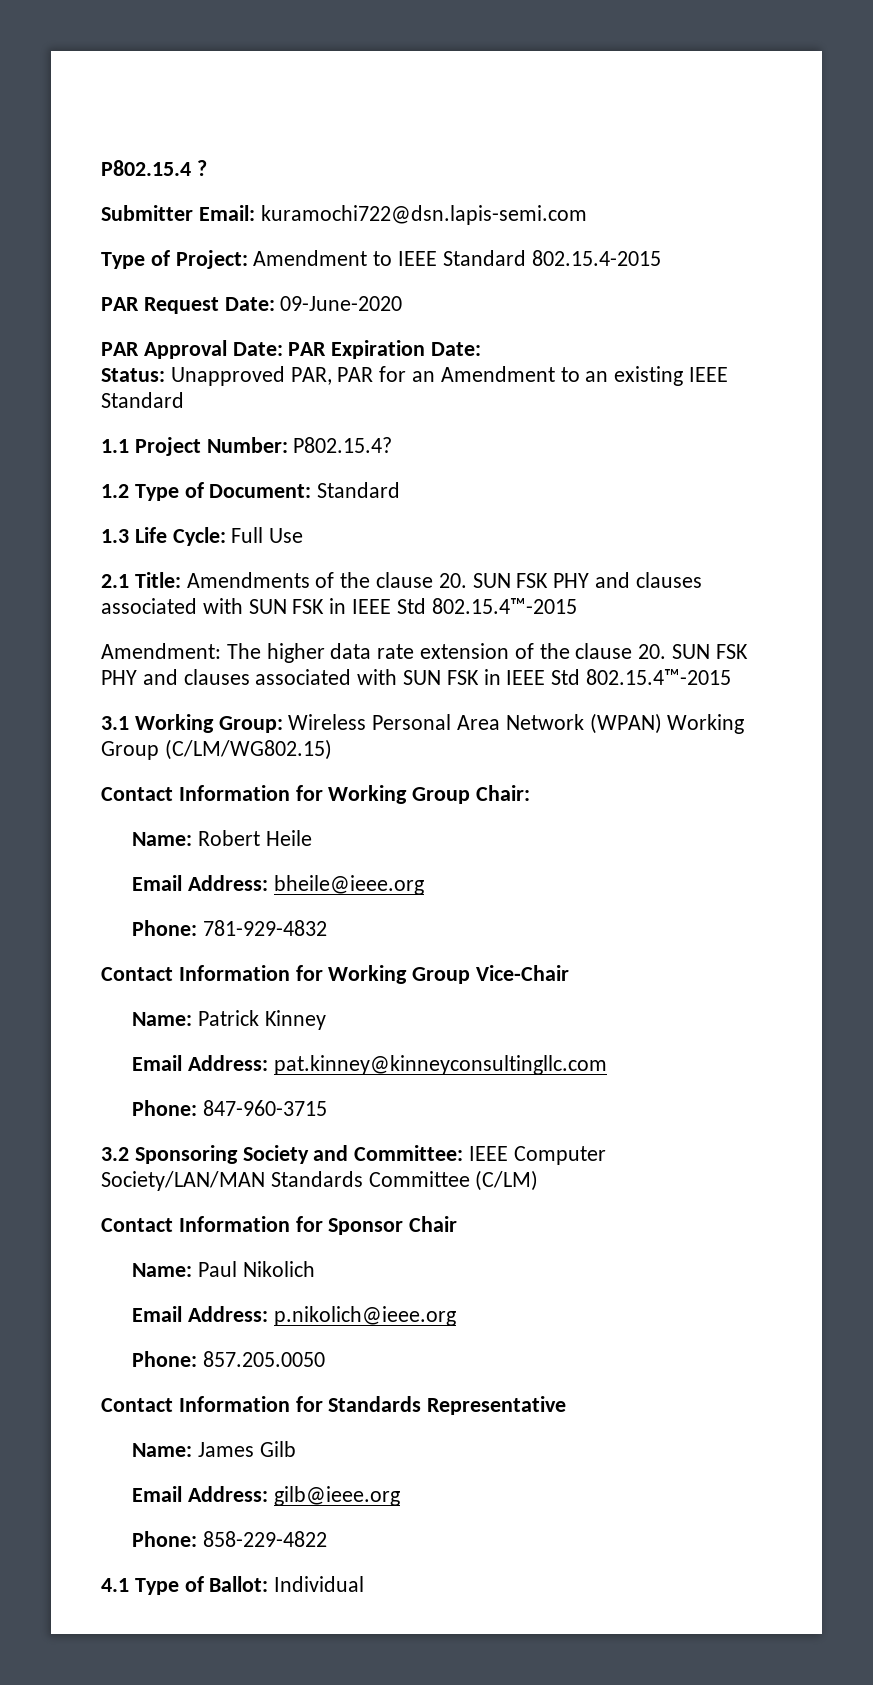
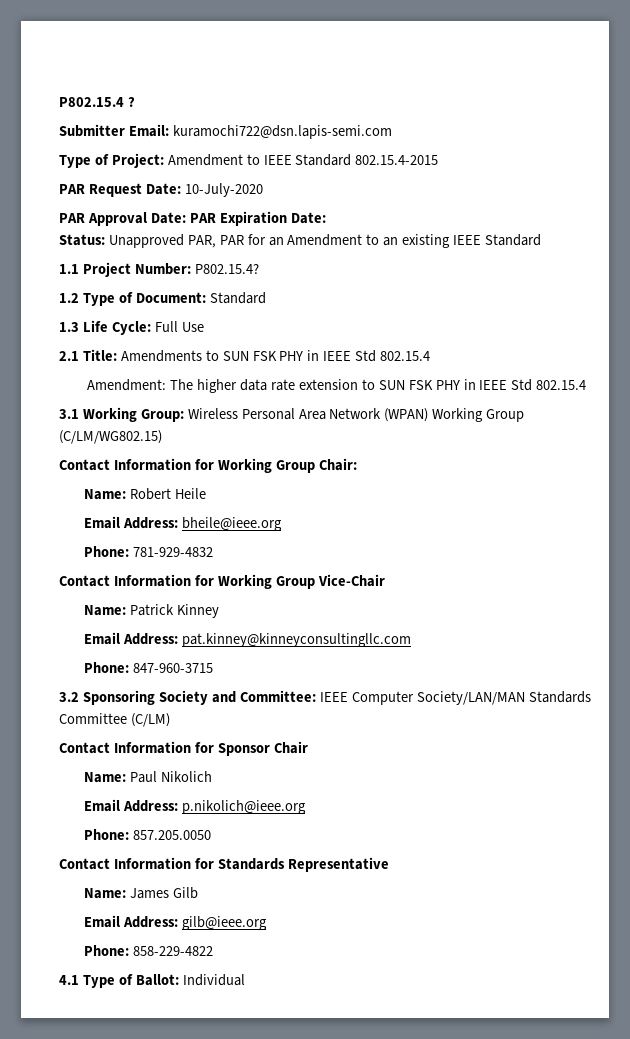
- PAR Request Date: 09-June-2020
+ PAR Request Date: 10-July-2020
- 2.1 Title: Amendments of the clause 20. SUN FSK PHY and clauses associated with SUN FSK in IEEE Std 802.15.4™-2015
+ 2.1 Title: Amendments to SUN FSK PHY in IEEE Std 802.15.4
- Amendment: The higher data rate extension of the clause 20. SUN FSK PHY and clauses associated with SUN FSK in IEEE Std 802.15.4™-2015
+ Amendment: The higher data rate extension to SUN FSK PHY in IEEE Std 802.15.4

